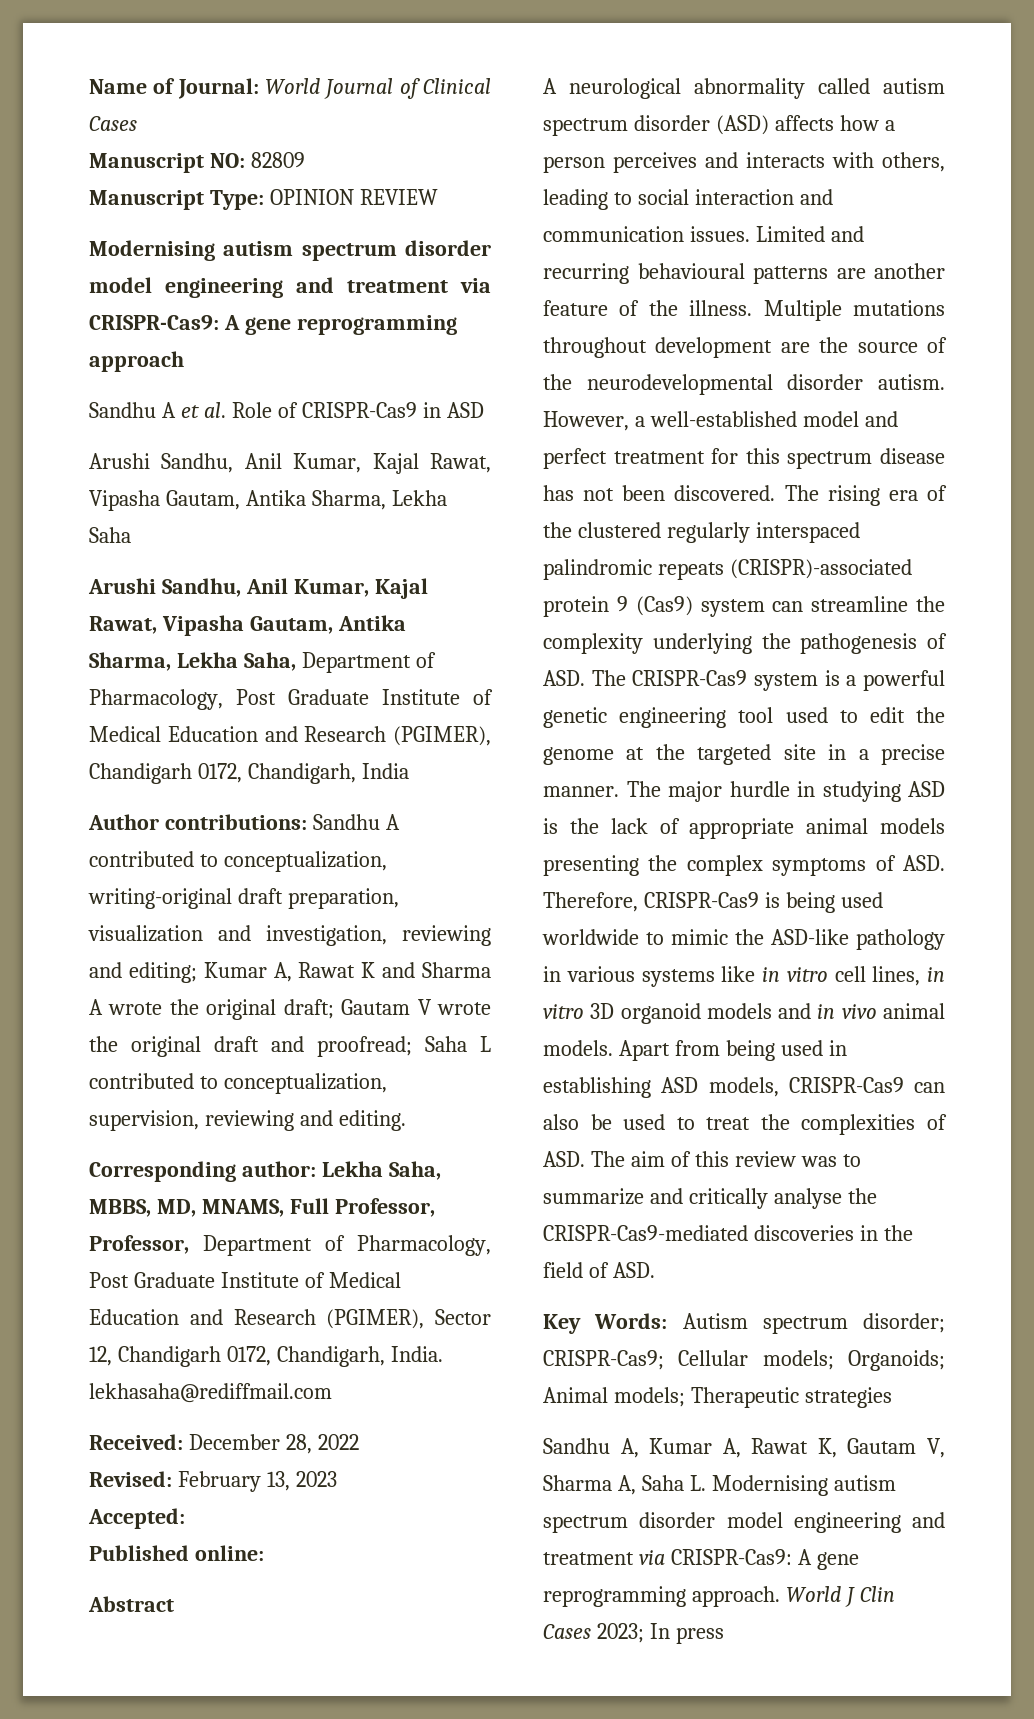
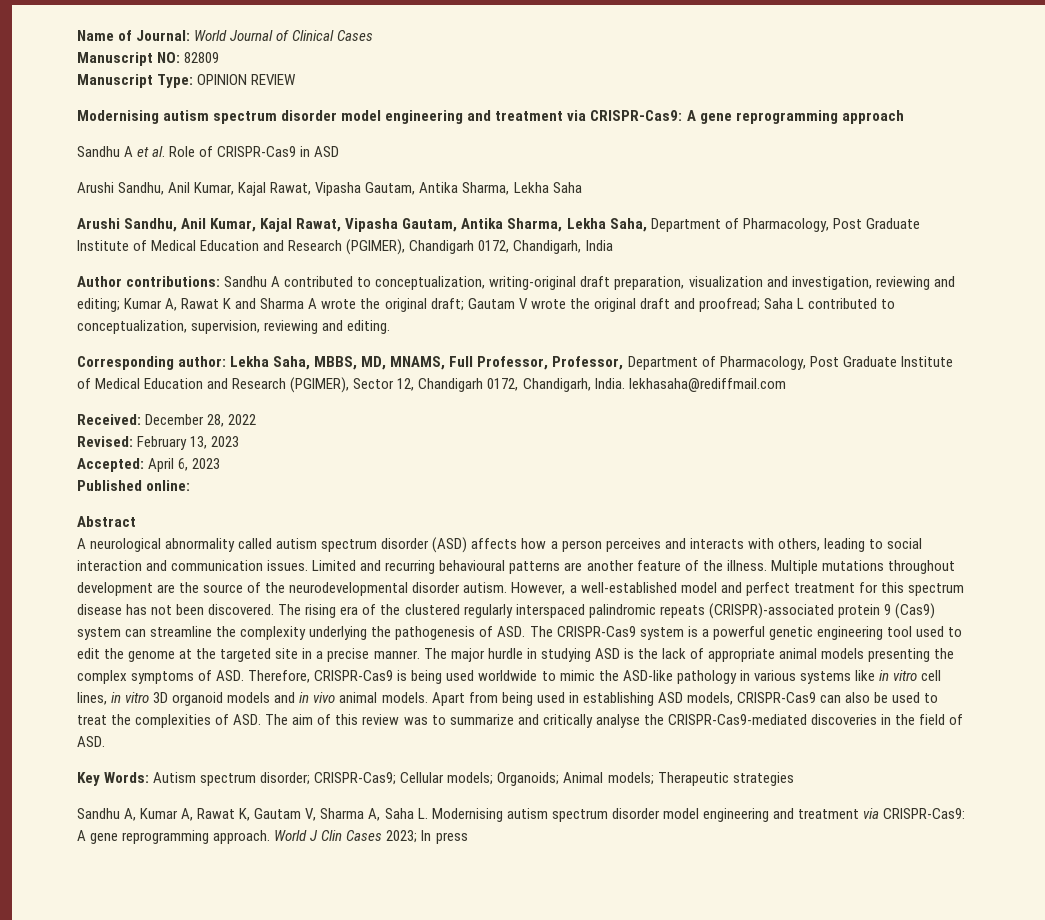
- Accepted:
+ Accepted: April 6, 2023

